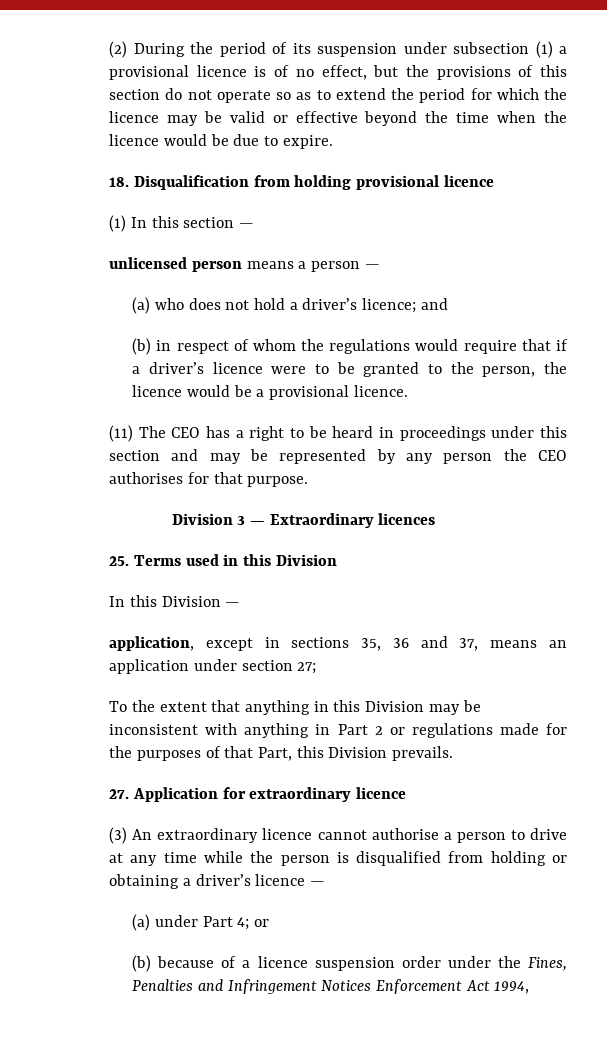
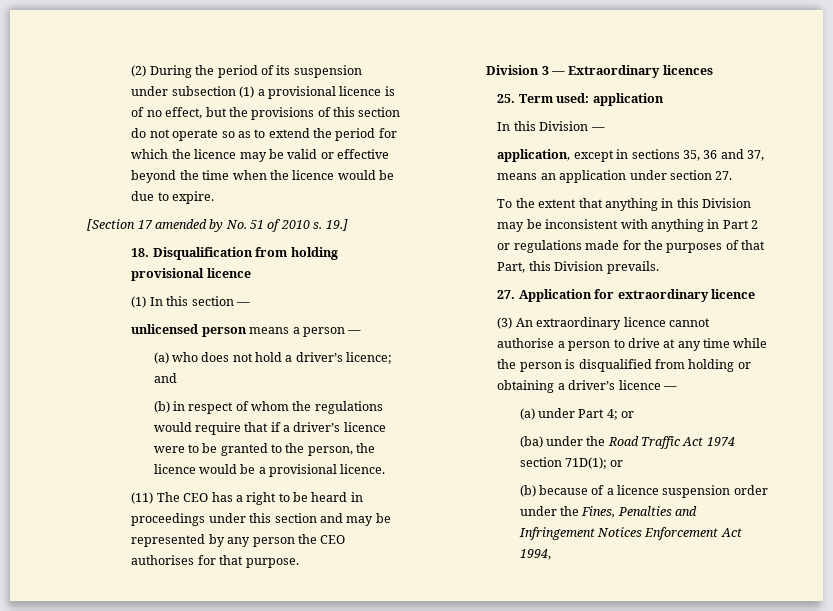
+ [Section 17 amended by No. 51 of 2010 s. 19.]
- 25. Terms used in this Division
+ 25. Term used: application
- application, except in sections 35, 36 and 37, means an application under section 27;
+ application, except in sections 35, 36 and 37, means an application under section 27.
+ (ba) under the Road Traffic Act 1974 section 71D(1); or

